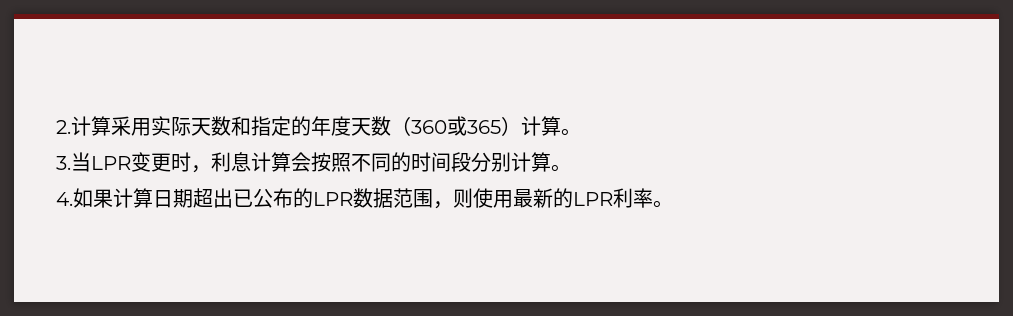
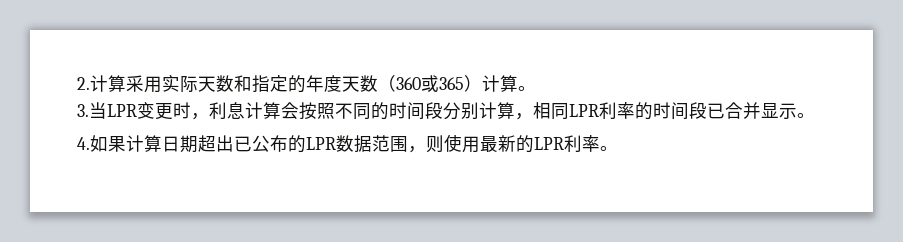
- 3.当LPR变更时，利息计算会按照不同的时间段分别计算。
+ 3.当LPR变更时，利息计算会按照不同的时间段分别计算，相同LPR利率的时间段已合并显示。

